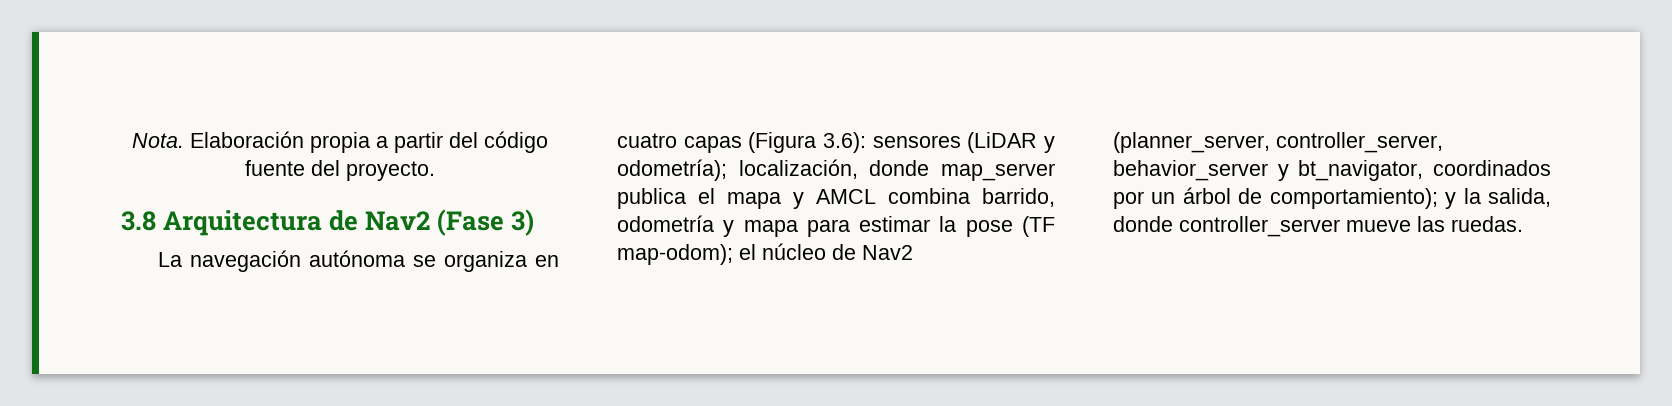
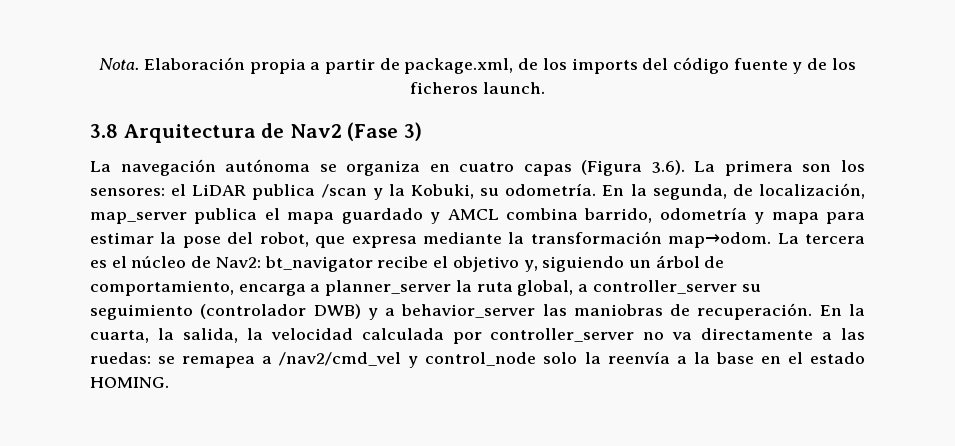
- Elaboración propia a partir del código fuente del proyecto.
+ Elaboración propia a partir de package.xml, de los imports del código fuente y de los ficheros launch.
- La navegación autónoma se organiza en cuatro capas (Figura 3.6): sensores (LiDAR y odometría); localización, donde map_server publica el mapa y AMCL combina barrido, odometría y mapa para estimar la pose (TF map-odom); el núcleo de Nav2 (planner_server, controller_server, behavior_server y bt_navigator, coordinados por un árbol de comportamiento); y la salida, donde controller_server mueve las ruedas.
+ La navegación autónoma se organiza en cuatro capas (Figura 3.6). La primera son los sensores: el LiDAR publica /scan y la Kobuki, su odometría. En la segunda, de localización, map_server publica el mapa guardado y AMCL combina barrido, odometría y mapa para estimar la pose del robot, que expresa mediante la transformación map→odom. La tercera es el núcleo de Nav2: bt_navigator recibe el objetivo y, siguiendo un árbol de comportamiento, encarga a planner_server la ruta global, a controller_server su seguimiento (controlador DWB) y a behavior_server las maniobras de recuperación. En la cuarta, la salida, la velocidad calculada por controller_server no va directamente a las ruedas: se remapea a /nav2/cmd_vel y control_node solo la reenvía a la base en el estado HOMING.

